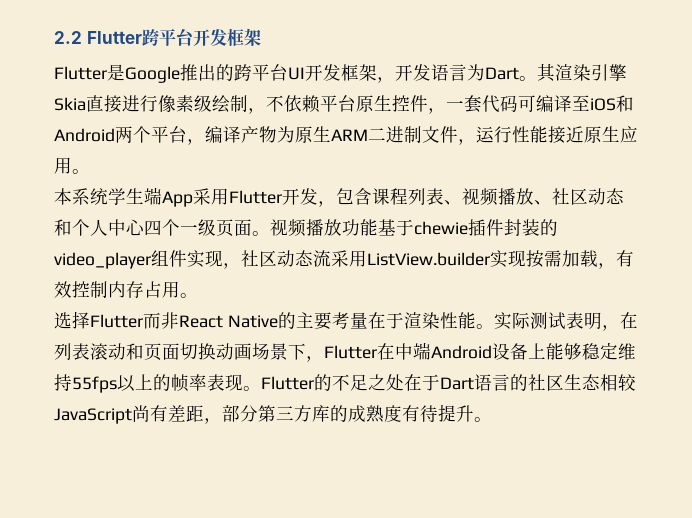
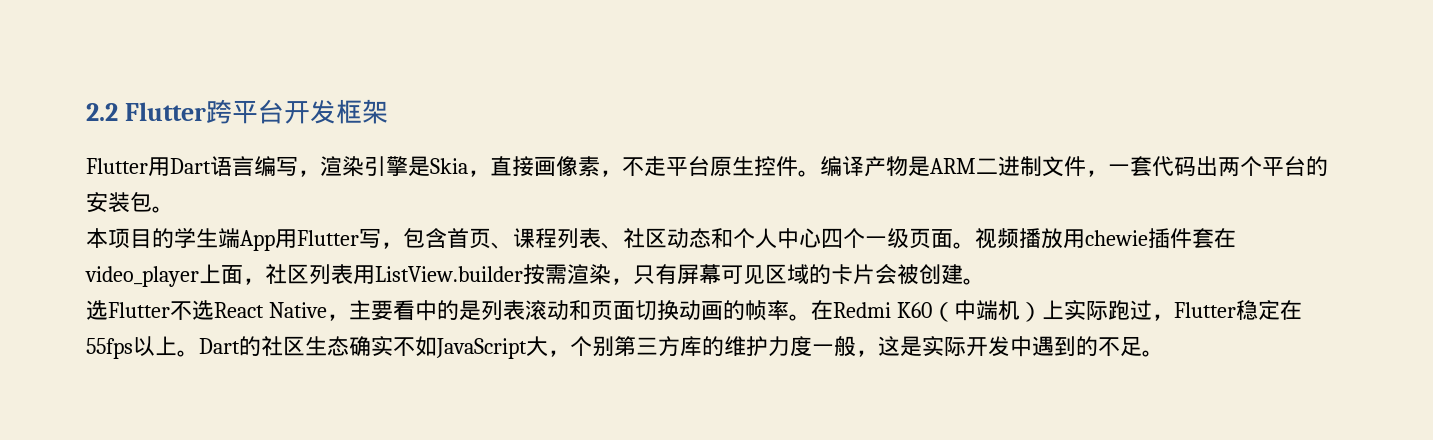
- Flutter是Google推出的跨平台UI开发框架，开发语言为Dart。其渲染引擎Skia直接进行像素级绘制，不依赖平台原生控件，一套代码可编译至iOS和Android两个平台，编译产物为原生ARM二进制文件，运行性能接近原生应用。
+ Flutter用Dart语言编写，渲染引擎是Skia，直接画像素，不走平台原生控件。编译产物是ARM二进制文件，一套代码出两个平台的安装包。
- 本系统学生端App采用Flutter开发，包含课程列表、视频播放、社区动态和个人中心四个一级页面。
+ 本项目的学生端App用Flutter写，包含首页、课程列表、社区动态和个人中心四个一级页面。
- 视频播放功能基于chewie插件封装的video_player组件实现，社区动态流采用ListView.builder实现按需加载，有效控制内存占用。
- 选择Flutter而非React Native的主要考量在于渲染性能。实际测试表明，在列表滚动和页面切换动画场景下，Flutter在中端Android设备上能够稳定维持55fps以上的帧率表现。Flutter的不足之处在于Dart语言的社区生态相较JavaScript尚有差距，部分第三方库的成熟度有待提升。
+ 视频播放用chewie插件套在video_player上面，社区列表用ListView.builder按需渲染，只有屏幕可见区域的卡片会被创建。
+ 选Flutter不选React Native，主要看中的是列表滚动和页面切换动画的帧率。在Redmi K60（中端机）上实际跑过，Flutter稳定在55fps以上。Dart的社区生态确实不如JavaScript大，个别第三方库的维护力度一般，这是实际开发中遇到的不足。

